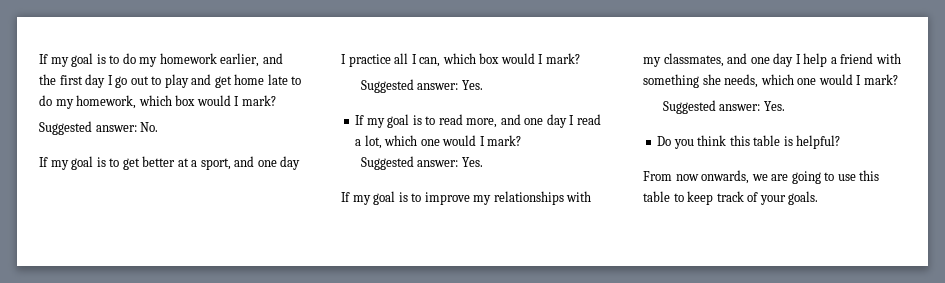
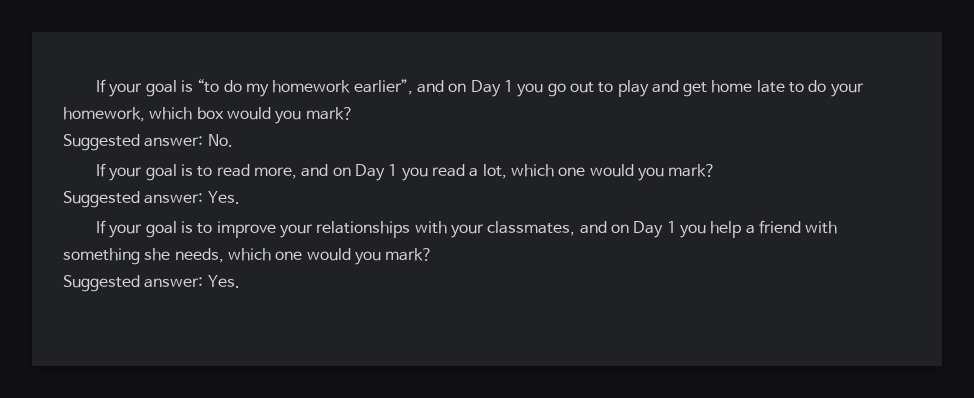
- If my goal is to do my homework earlier, and the first day I go out to play and get home late to do my homework, which box would I mark?
+ If your goal is “to do my homework earlier”, and on Day 1 you go out to play and get home late to do your homework, which box would you mark?
- If my goal is to get better at a sport, and one day I practice all I can, which box would I mark?
+ If your goal is to read more, and on Day 1 you read a lot, which one would you mark?
  Suggested answer: Yes.
- If my goal is to read more, and one day I read a lot, which one would I mark?
+ If your goal is to improve your relationships with your classmates, and on Day 1 you help a friend with something she needs, which one would you mark?
  Suggested answer: Yes.
- If my goal is to improve my relationships with my classmates, and one day I help a friend with something she needs, which one would I mark?
- Suggested answer: Yes.
- Do you think this table is helpful?
- From now onwards, we are going to use this table to keep track of your goals.

